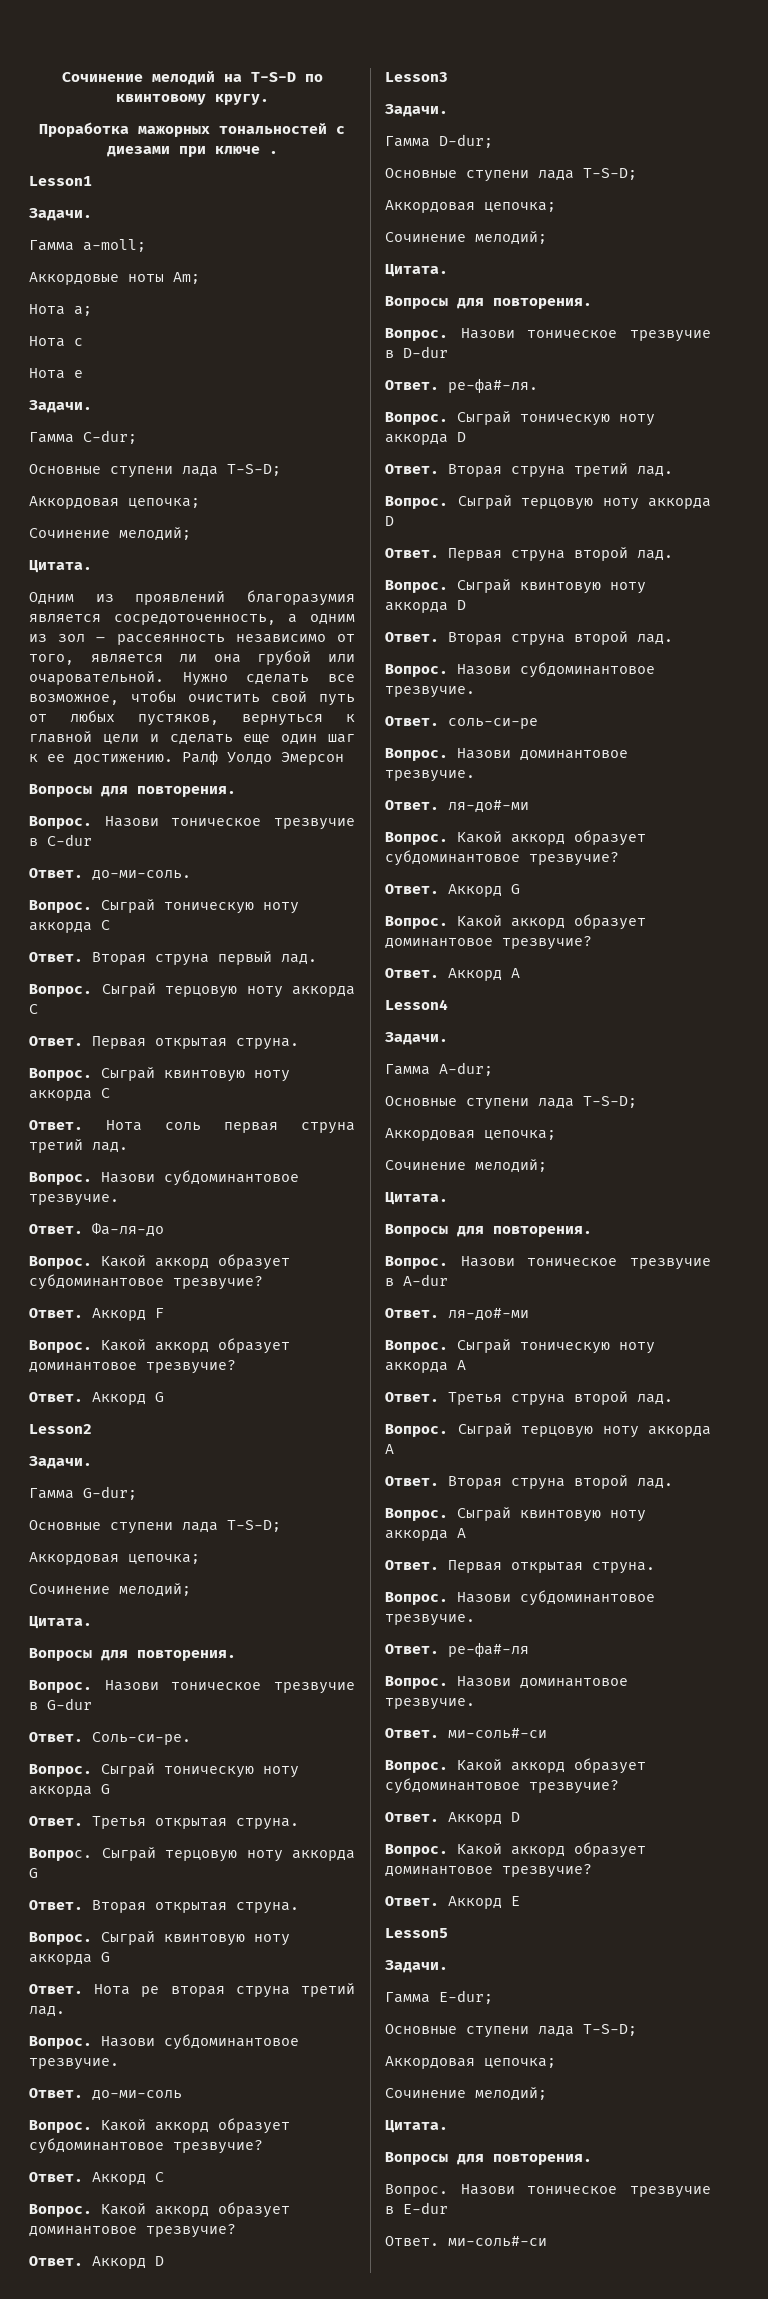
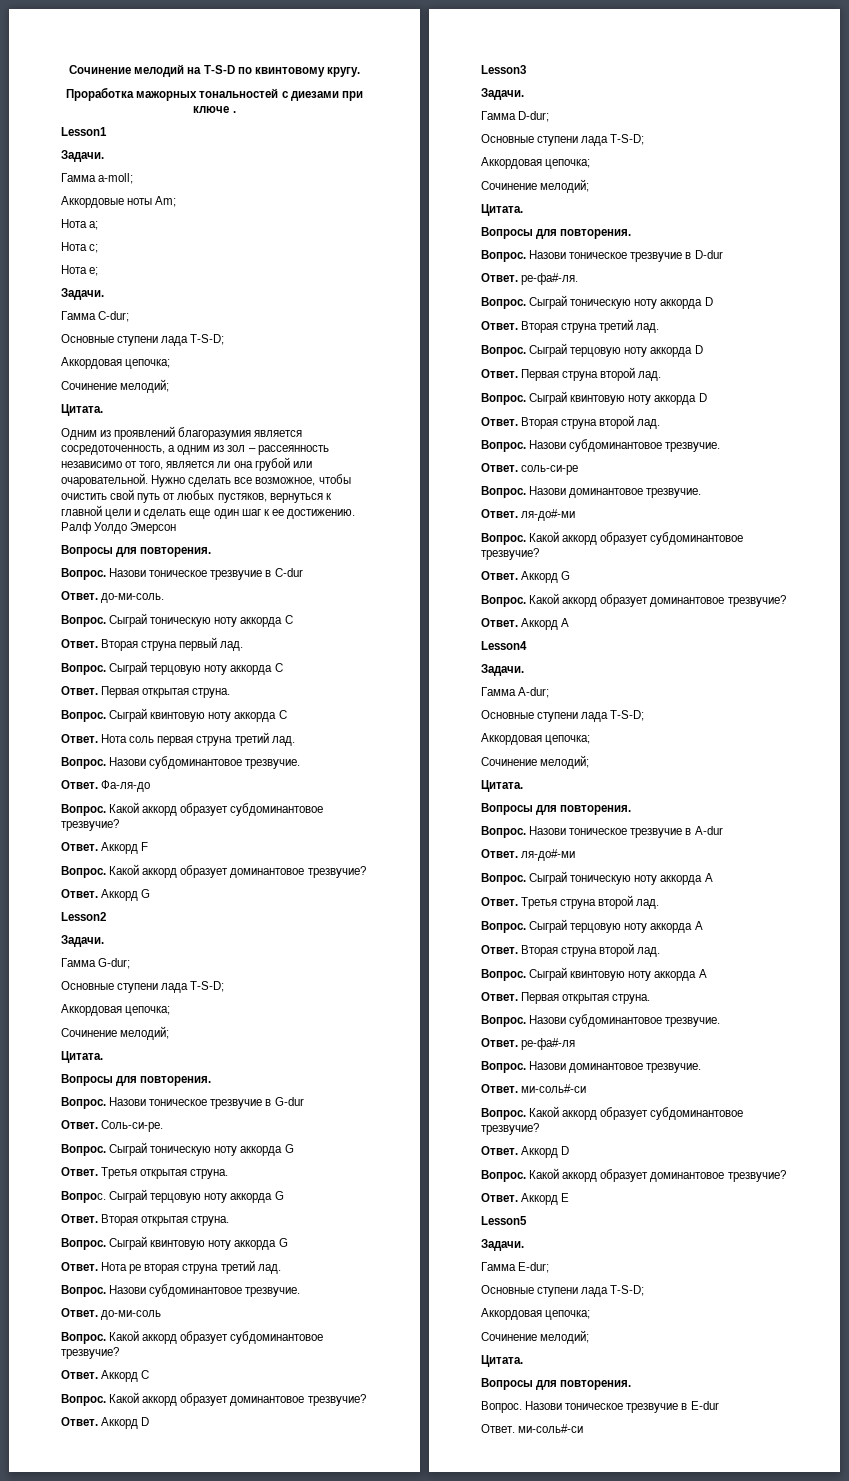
- Нота c
- Нота e
+ Нота c;
+ Нота e;

